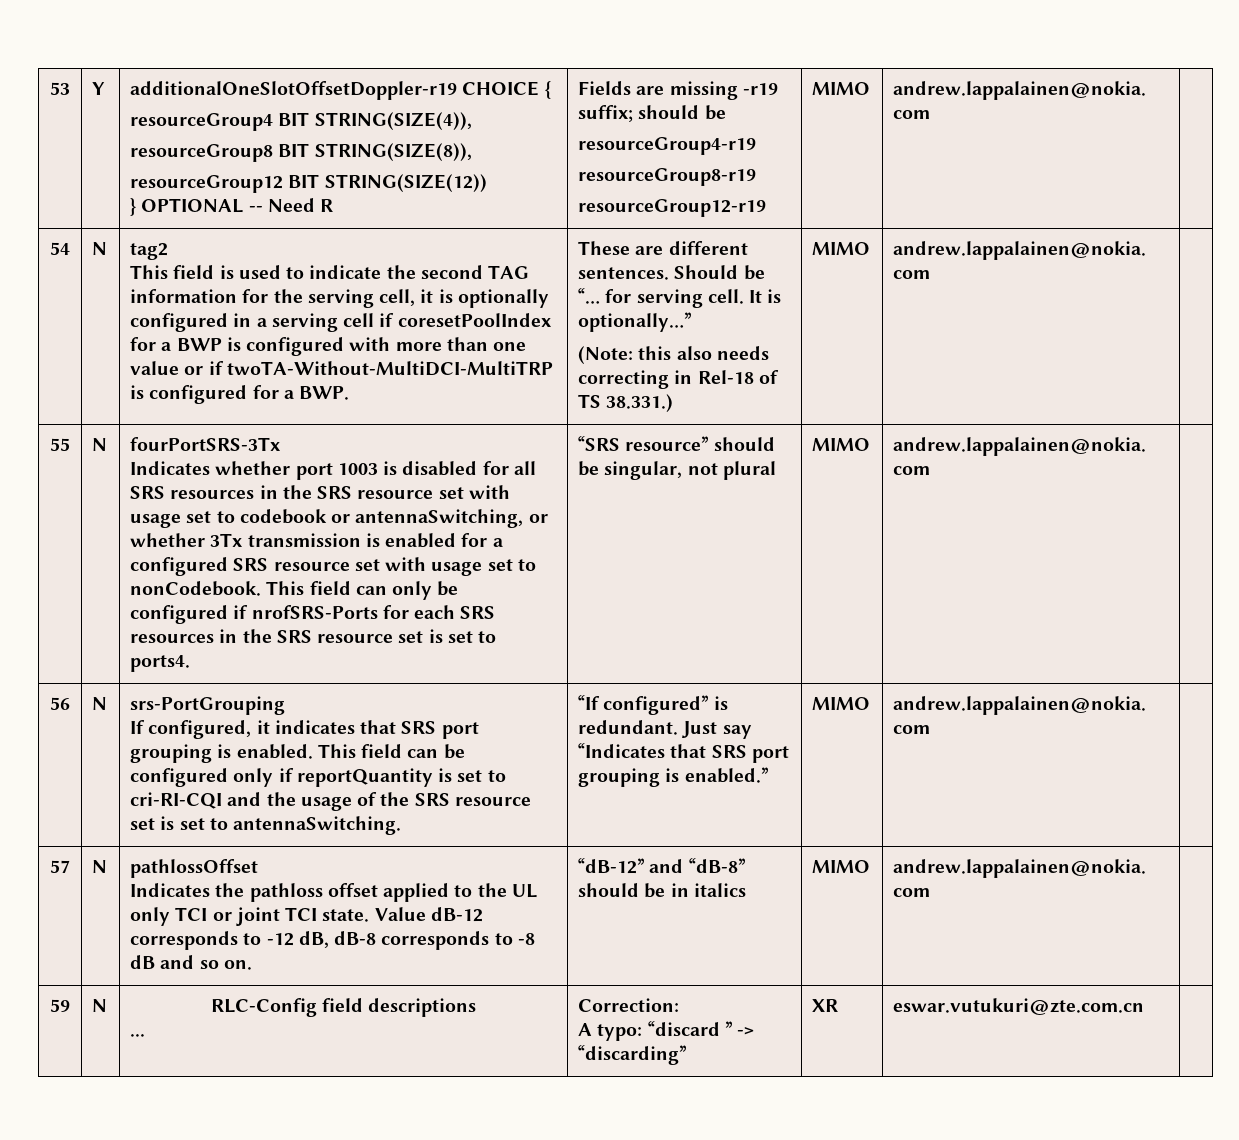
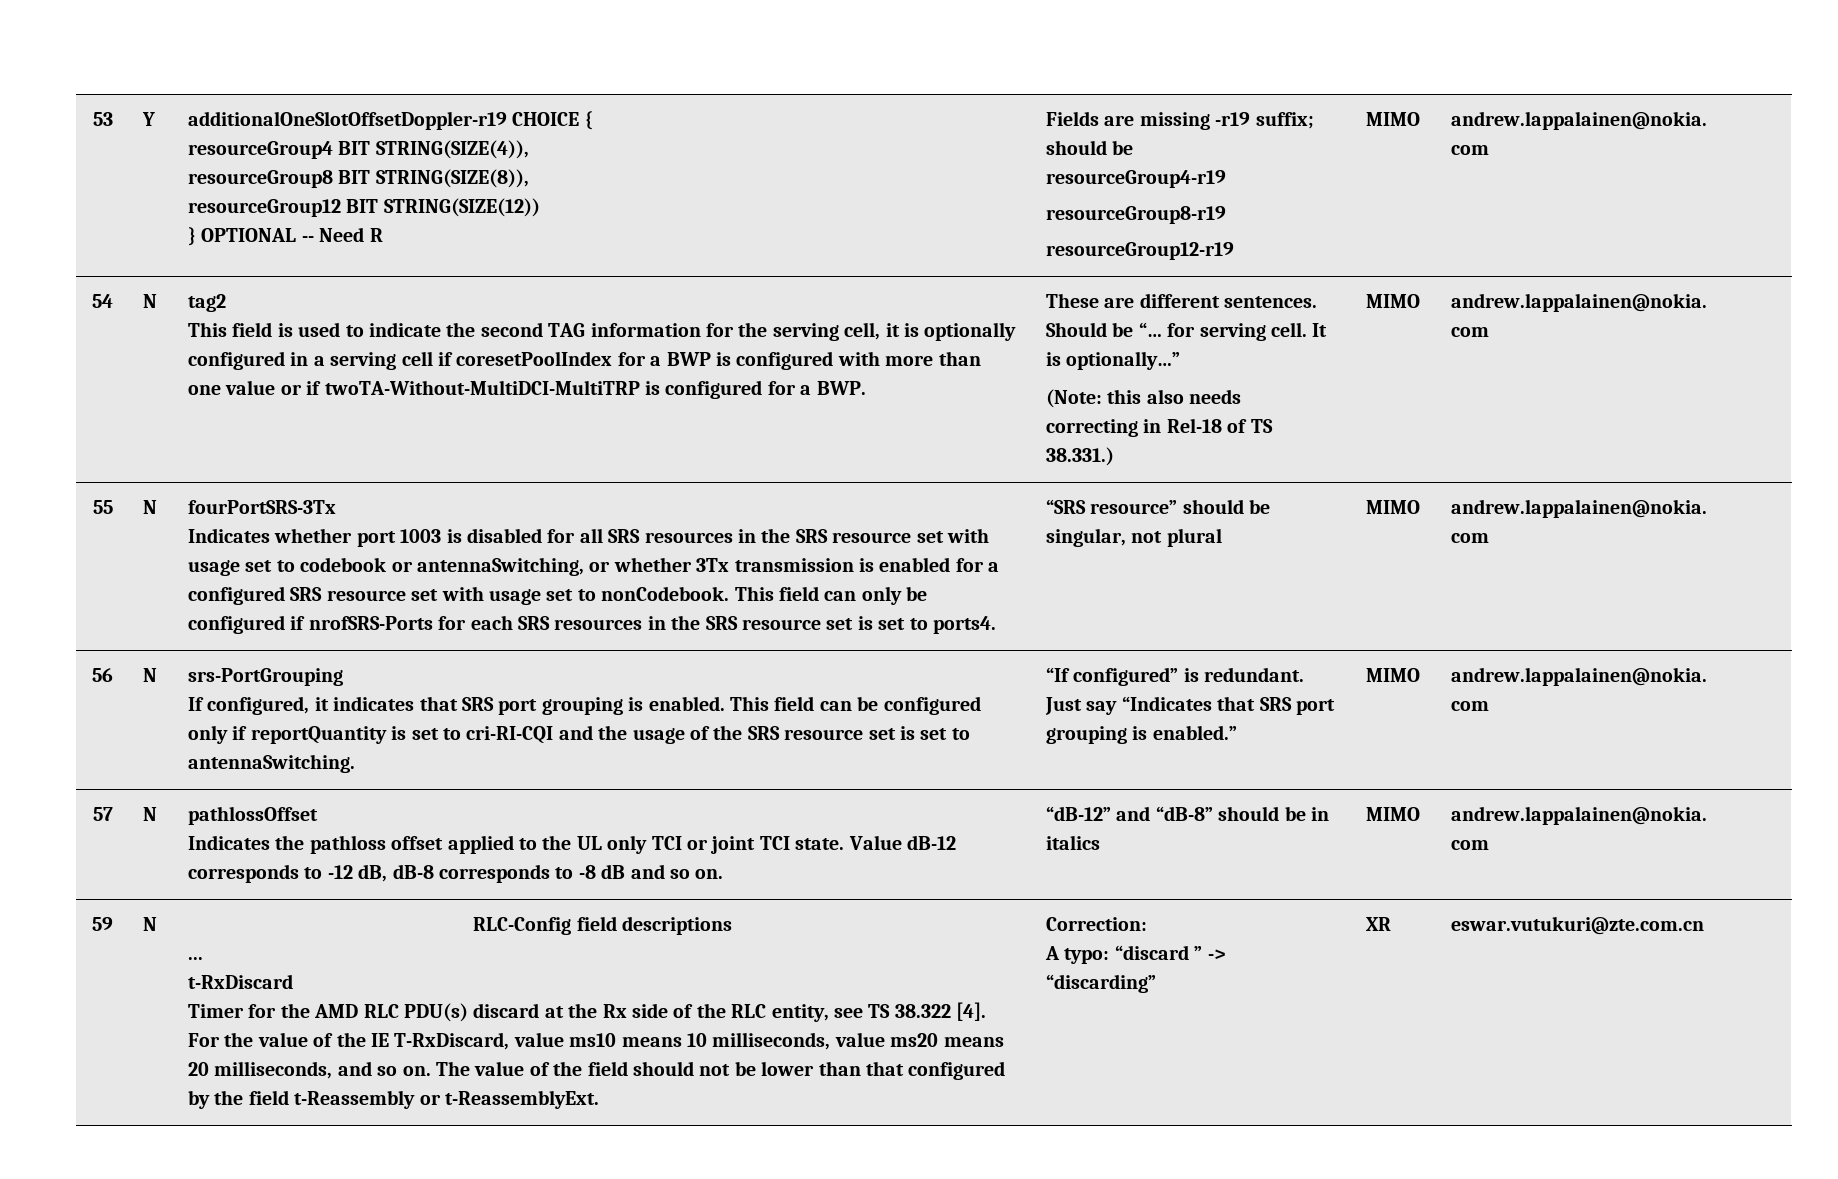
+ t-RxDiscard
+ Timer for the AMD RLC PDU(s) discard at the Rx side of the RLC entity, see TS 38.322 [4]. For the value of the IE T-RxDiscard, value ms10 means 10 milliseconds, value ms20 means 20 milliseconds, and so on. The value of the field should not be lower than that configured by the field t-Reassembly or t-ReassemblyExt.

